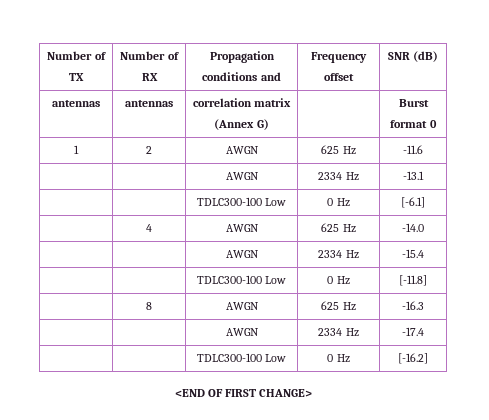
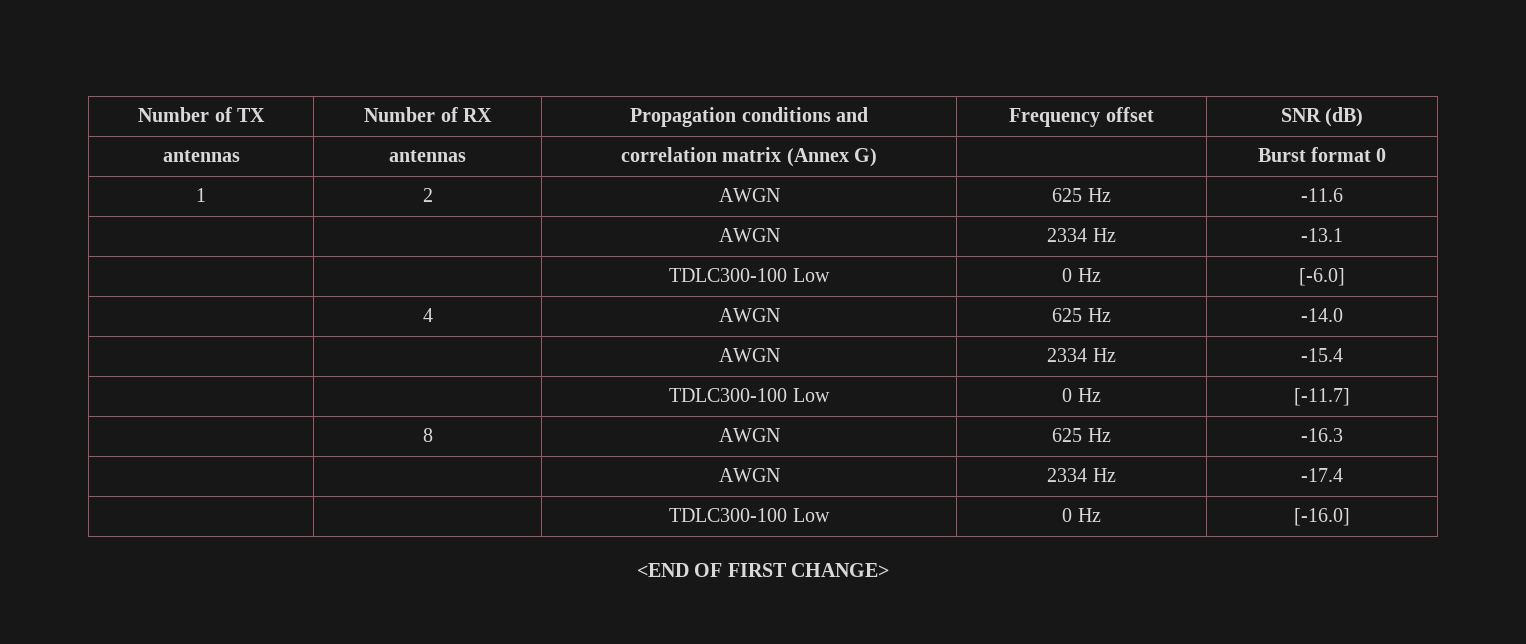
- | | TDLC300-100 Low | 0 Hz | [-6.1]
+ | | TDLC300-100 Low | 0 Hz | [-6.0]
- | | TDLC300-100 Low | 0 Hz | [-11.8]
+ | | TDLC300-100 Low | 0 Hz | [-11.7]
- | | TDLC300-100 Low | 0 Hz | [-16.2]
+ | | TDLC300-100 Low | 0 Hz | [-16.0]

